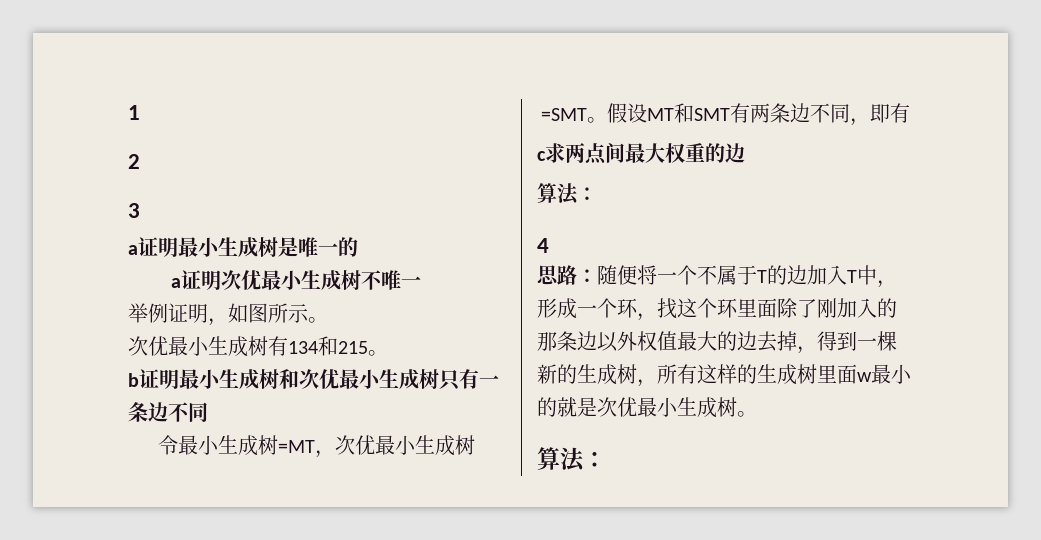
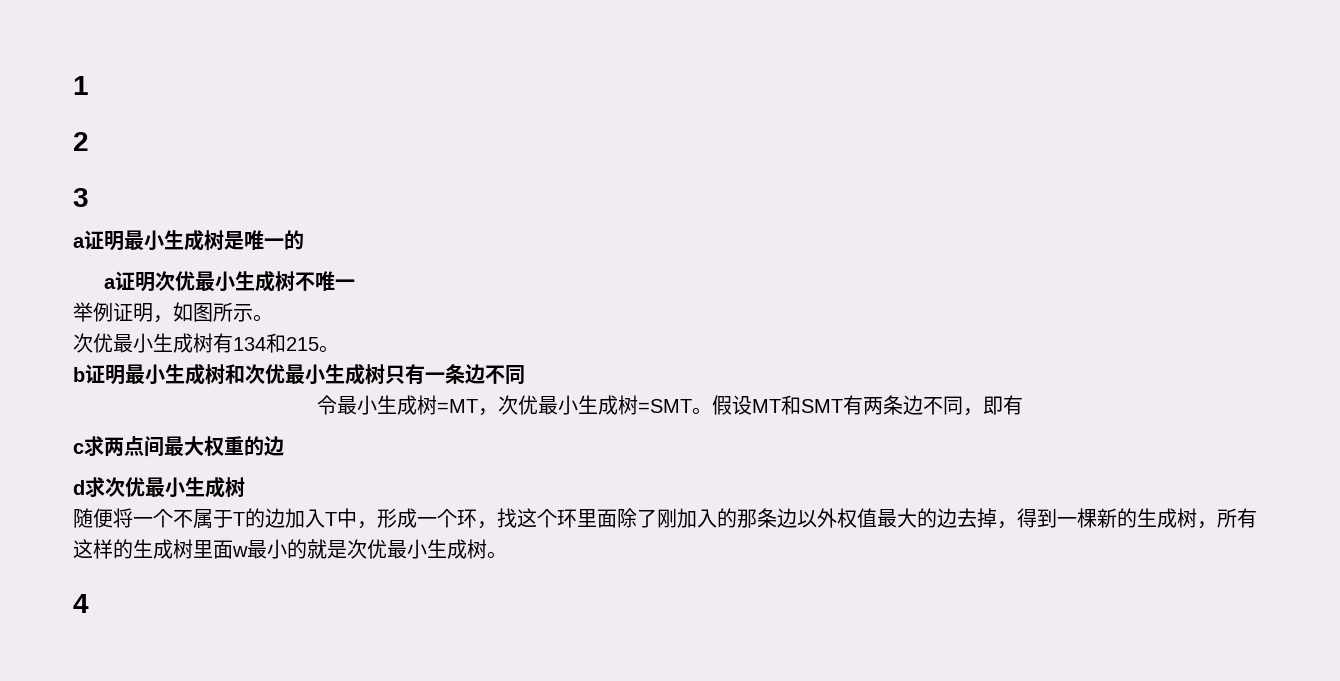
  c求两点间最大权重的边
- 算法：
+ d求次优最小生成树
+ 随便将一个不属于T的边加入T中，形成一个环，找这个环里面除了刚加入的那条边以外权值最大的边去掉，得到一棵新的生成树，所有这样的生成树里面w最小的就是次优最小生成树。
  4
- 思路：随便将一个不属于T的边加入T中，形成一个环，找这个环里面除了刚加入的那条边以外权值最大的边去掉，得到一棵新的生成树，所有这样的生成树里面w最小的就是次优最小生成树。
- 算法：

